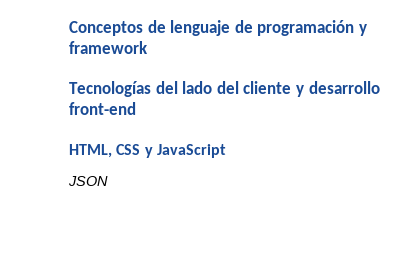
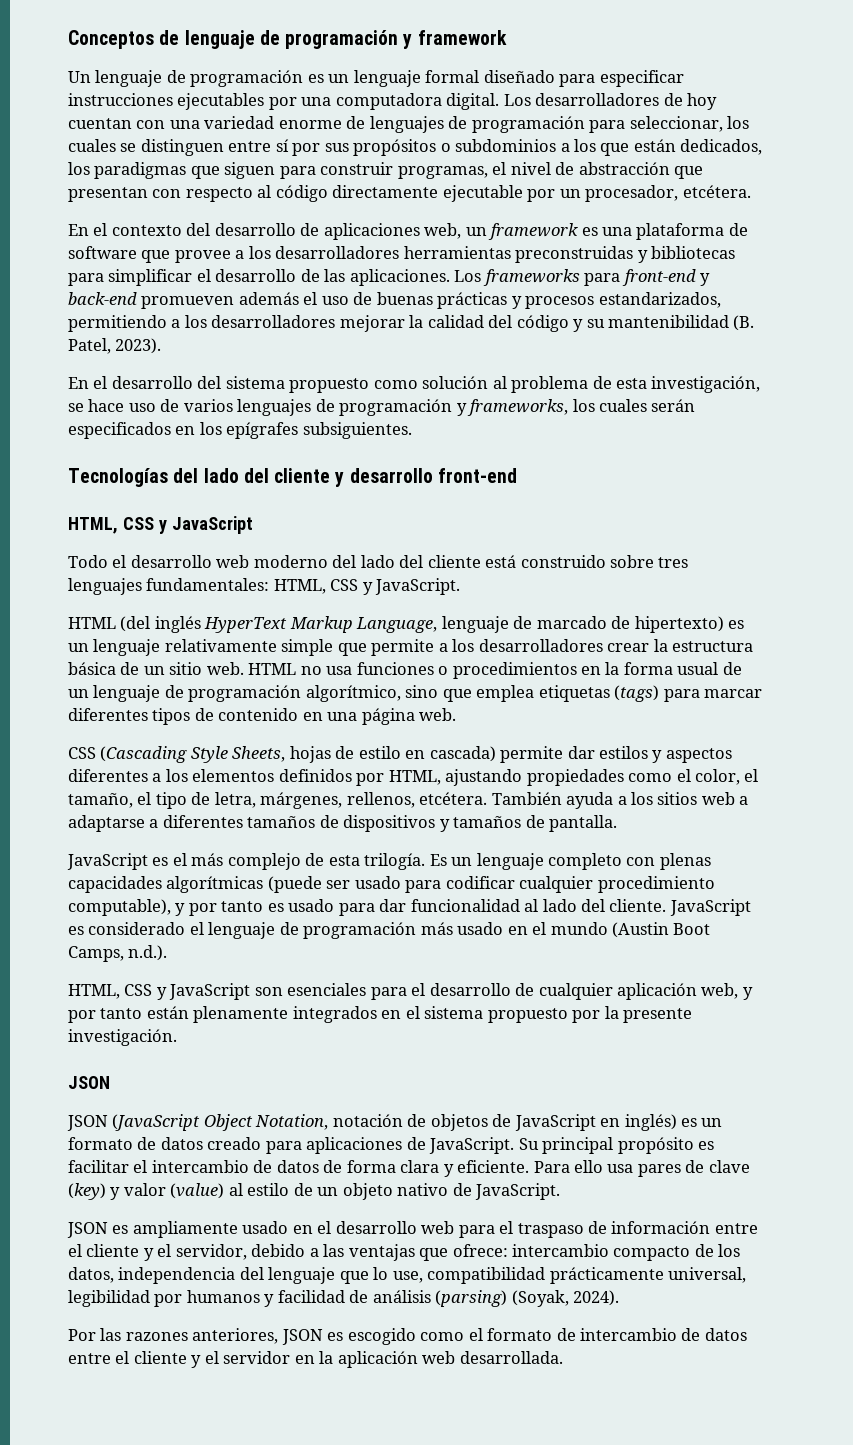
+ Un lenguaje de programación es un lenguaje formal diseñado para especificar instrucciones ejecutables por una computadora digital. Los desarrolladores de hoy cuentan con una variedad enorme de lenguajes de programación para seleccionar, los cuales se distinguen entre sí por sus propósitos o subdominios a los que están dedicados, los paradigmas que siguen para construir programas, el nivel de abstracción que presentan con respecto al código directamente ejecutable por un procesador, etcétera.
+ En el contexto del desarrollo de aplicaciones web, un framework es una plataforma de software que provee a los desarrolladores herramientas preconstruidas y bibliotecas para simplificar el desarrollo de las aplicaciones. Los frameworks para front-end y back-end promueven además el uso de buenas prácticas y procesos estandarizados, permitiendo a los desarrolladores mejorar la calidad del código y su mantenibilidad (B. Patel, 2023).
+ En el desarrollo del sistema propuesto como solución al problema de esta investigación, se hace uso de varios lenguajes de programación y frameworks, los cuales serán especificados en los epígrafes subsiguientes.
+ Todo el desarrollo web moderno del lado del cliente está construido sobre tres lenguajes fundamentales: HTML, CSS y JavaScript.
+ HTML (del inglés HyperText Markup Language, lenguaje de marcado de hipertexto) es un lenguaje relativamente simple que permite a los desarrolladores crear la estructura básica de un sitio web. HTML no usa funciones o procedimientos en la forma usual de un lenguaje de programación algorítmico, sino que emplea etiquetas (tags) para marcar diferentes tipos de contenido en una página web.
+ CSS (Cascading Style Sheets, hojas de estilo en cascada) permite dar estilos y aspectos diferentes a los elementos definidos por HTML, ajustando propiedades como el color, el tamaño, el tipo de letra, márgenes, rellenos, etcétera. También ayuda a los sitios web a adaptarse a diferentes tamaños de dispositivos y tamaños de pantalla.
+ JavaScript es el más complejo de esta trilogía. Es un lenguaje completo con plenas capacidades algorítmicas (puede ser usado para codificar cualquier procedimiento computable), y por tanto es usado para dar funcionalidad al lado del cliente. JavaScript es considerado el lenguaje de programación más usado en el mundo (Austin Boot Camps, n.d.).
+ HTML, CSS y JavaScript son esenciales para el desarrollo de cualquier aplicación web, y por tanto están plenamente integrados en el sistema propuesto por la presente investigación.
  JSON
+ JSON (JavaScript Object Notation, notación de objetos de JavaScript en inglés) es un formato de datos creado para aplicaciones de JavaScript. Su principal propósito es facilitar el intercambio de datos de forma clara y eficiente. Para ello usa pares de clave (key) y valor (value) al estilo de un objeto nativo de JavaScript.
+ JSON es ampliamente usado en el desarrollo web para el traspaso de información entre el cliente y el servidor, debido a las ventajas que ofrece: intercambio compacto de los datos, independencia del lenguaje que lo use, compatibilidad prácticamente universal, legibilidad por humanos y facilidad de análisis (parsing) (Soyak, 2024).
+ Por las razones anteriores, JSON es escogido como el formato de intercambio de datos entre el cliente y el servidor en la aplicación web desarrollada.

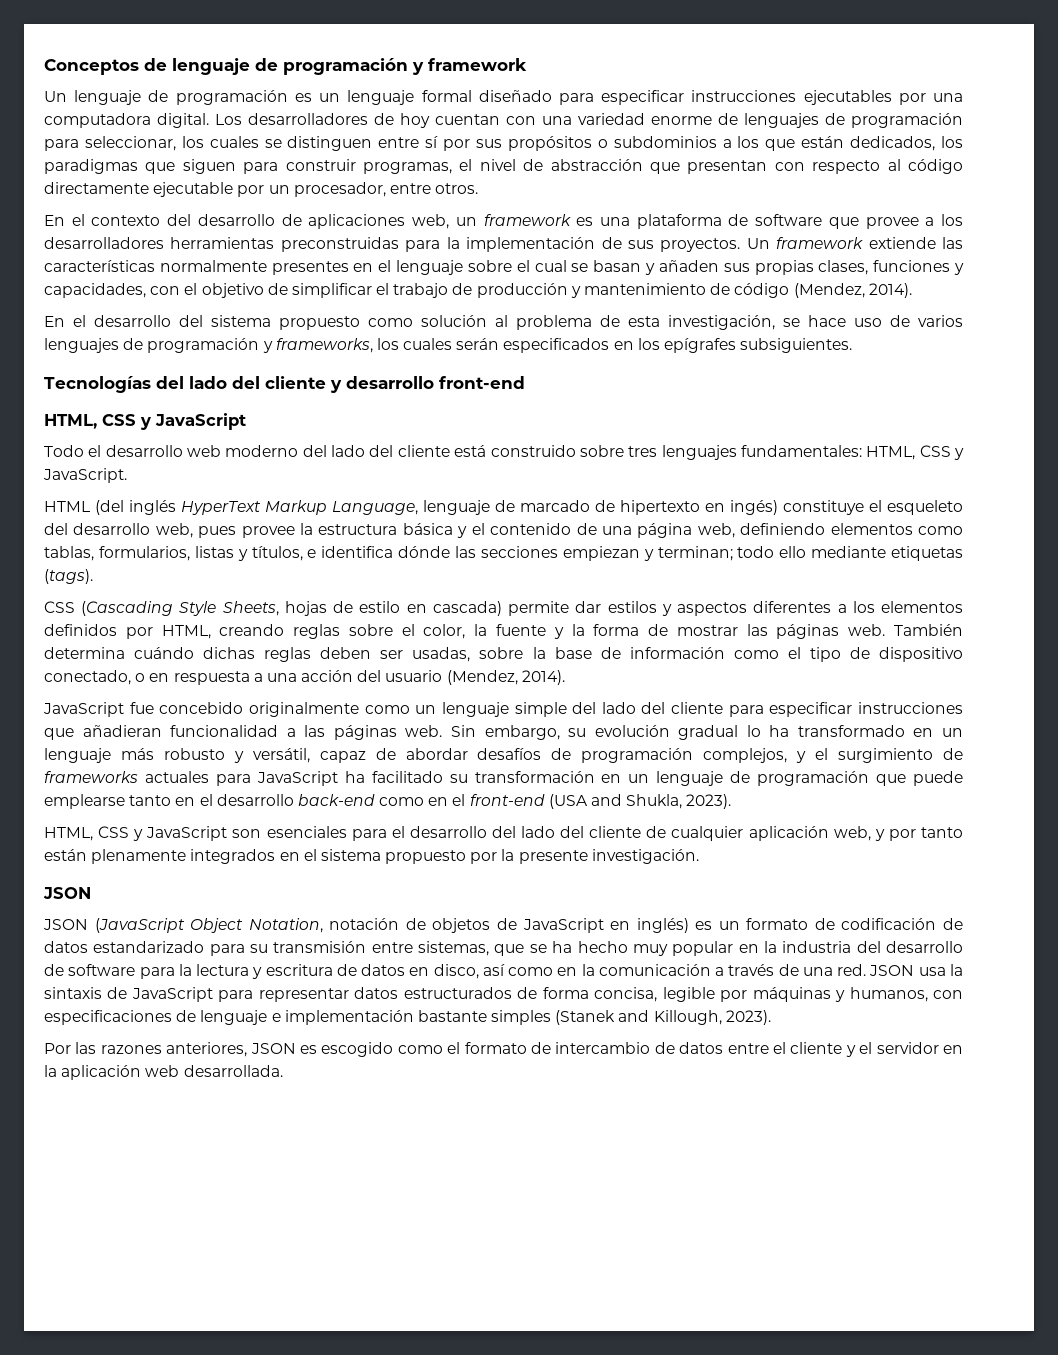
- Los desarrolladores de hoy cuentan con una variedad enorme de lenguajes de programación para seleccionar, los cuales se distinguen entre sí por sus propósitos o subdominios a los que están dedicados, los paradigmas que siguen para construir programas, el nivel de abstracción que presentan con respecto al código directamente ejecutable por un procesador, etcétera.
+ Los desarrolladores de hoy cuentan con una variedad enorme de lenguajes de programación para seleccionar, los cuales se distinguen entre sí por sus propósitos o subdominios a los que están dedicados, los paradigmas que siguen para construir programas, el nivel de abstracción que presentan con respecto al código directamente ejecutable por un procesador, entre otros.
- En el contexto del desarrollo de aplicaciones web, un framework es una plataforma de software que provee a los desarrolladores herramientas preconstruidas y bibliotecas para simplificar el desarrollo de las aplicaciones. Los frameworks para front-end y back-end promueven además el uso de buenas prácticas y procesos estandarizados, permitiendo a los desarrolladores mejorar la calidad del código y su mantenibilidad (B. Patel, 2023).
+ En el contexto del desarrollo de aplicaciones web, un framework es una plataforma de software que provee a los desarrolladores herramientas preconstruidas para la implementación de sus proyectos. Un framework extiende las características normalmente presentes en el lenguaje sobre el cual se basan y añaden sus propias clases, funciones y capacidades, con el objetivo de simplificar el trabajo de producción y mantenimiento de código (Mendez, 2014).
- HTML (del inglés HyperText Markup Language, lenguaje de marcado de hipertexto) es un lenguaje relativamente simple que permite a los desarrolladores crear la estructura básica de un sitio web. HTML no usa funciones o procedimientos en la forma usual de un lenguaje de programación algorítmico, sino que emplea etiquetas (tags) para marcar diferentes tipos de contenido en una página web.
+ HTML (del inglés HyperText Markup Language, lenguaje de marcado de hipertexto en ingés) constituye el esqueleto del desarrollo web, pues provee la estructura básica y el contenido de una página web, definiendo elementos como tablas, formularios, listas y títulos, e identifica dónde las secciones empiezan y terminan; todo ello mediante etiquetas (tags).
- CSS (Cascading Style Sheets, hojas de estilo en cascada) permite dar estilos y aspectos diferentes a los elementos definidos por HTML, ajustando propiedades como el color, el tamaño, el tipo de letra, márgenes, rellenos, etcétera. También ayuda a los sitios web a adaptarse a diferentes tamaños de dispositivos y tamaños de pantalla.
- JavaScript es el más complejo de esta trilogía. Es un lenguaje completo con plenas capacidades algorítmicas (puede ser usado para codificar cualquier procedimiento computable), y por tanto es usado para dar funcionalidad al lado del cliente. JavaScript es considerado el lenguaje de programación más usado en el mundo (Austin Boot Camps, n.d.).
+ CSS (Cascading Style Sheets, hojas de estilo en cascada) permite dar estilos y aspectos diferentes a los elementos definidos por HTML, creando reglas sobre el color, la fuente y la forma de mostrar las páginas web. También determina cuándo dichas reglas deben ser usadas, sobre la base de información como el tipo de dispositivo conectado, o en respuesta a una acción del usuario (Mendez, 2014).
+ JavaScript fue concebido originalmente como un lenguaje simple del lado del cliente para especificar instrucciones que añadieran funcionalidad a las páginas web. Sin embargo, su evolución gradual lo ha transformado en un lenguaje más robusto y versátil, capaz de abordar desafíos de programación complejos, y el surgimiento de frameworks actuales para JavaScript ha facilitado su transformación en un lenguaje de programación que puede emplearse tanto en el desarrollo back-end como en el front-end (USA and Shukla, 2023).
- HTML, CSS y JavaScript son esenciales para el desarrollo de cualquier aplicación web, y por tanto están plenamente integrados en el sistema propuesto por la presente investigación.
+ HTML, CSS y JavaScript son esenciales para el desarrollo del lado del cliente de cualquier aplicación web, y por tanto están plenamente integrados en el sistema propuesto por la presente investigación.
- JSON (JavaScript Object Notation, notación de objetos de JavaScript en inglés) es un formato de datos creado para aplicaciones de JavaScript. Su principal propósito es facilitar el intercambio de datos de forma clara y eficiente. Para ello usa pares de clave (key) y valor (value) al estilo de un objeto nativo de JavaScript.
- JSON es ampliamente usado en el desarrollo web para el traspaso de información entre el cliente y el servidor, debido a las ventajas que ofrece: intercambio compacto de los datos, independencia del lenguaje que lo use, compatibilidad prácticamente universal, legibilidad por humanos y facilidad de análisis (parsing) (Soyak, 2024).
+ JSON (JavaScript Object Notation, notación de objetos de JavaScript en inglés) es un formato de codificación de datos estandarizado para su transmisión entre sistemas, que se ha hecho muy popular en la industria del desarrollo de software para la lectura y escritura de datos en disco, así como en la comunicación a través de una red. JSON usa la sintaxis de JavaScript para representar datos estructurados de forma concisa, legible por máquinas y humanos, con especificaciones de lenguaje e implementación bastante simples (Stanek and Killough, 2023).

